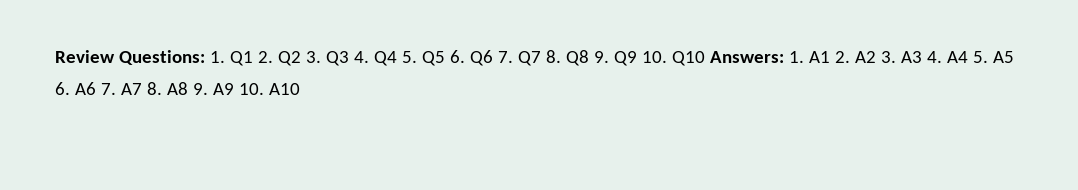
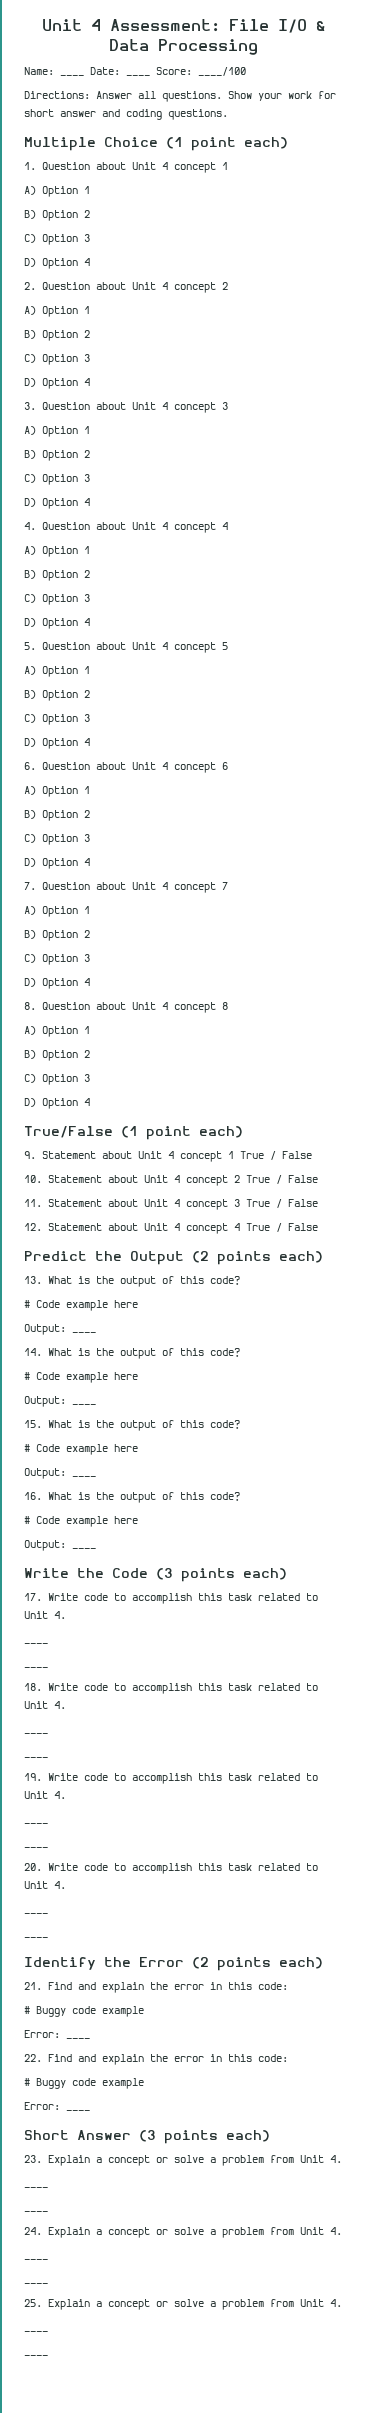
- Review Questions: 1. Q1 2. Q2 3. Q3 4. Q4 5. Q5 6. Q6 7. Q7 8. Q8 9. Q9 10. Q10 Answers: 1. A1 2. A2 3. A3 4. A4 5. A5 6. A6 7. A7 8. A8 9. A9 10. A10
+ Unit 4 Assessment: File I/O & Data Processing
+ Name: ____ Date: ____ Score: ____/100
+ Directions: Answer all questions. Show your work for short answer and coding questions.
+ Multiple Choice (1 point each)
+ 1. Question about Unit 4 concept 1
+ A) Option 1
+ B) Option 2
+ C) Option 3
+ D) Option 4
+ 2. Question about Unit 4 concept 2
+ A) Option 1
+ B) Option 2
+ C) Option 3
+ D) Option 4
+ 3. Question about Unit 4 concept 3
+ A) Option 1
+ B) Option 2
+ C) Option 3
+ D) Option 4
+ 4. Question about Unit 4 concept 4
+ A) Option 1
+ B) Option 2
+ C) Option 3
+ D) Option 4
+ 5. Question about Unit 4 concept 5
+ A) Option 1
+ B) Option 2
+ C) Option 3
+ D) Option 4
+ 6. Question about Unit 4 concept 6
+ A) Option 1
+ B) Option 2
+ C) Option 3
+ D) Option 4
+ 7. Question about Unit 4 concept 7
+ A) Option 1
+ B) Option 2
+ C) Option 3
+ D) Option 4
+ 8. Question about Unit 4 concept 8
+ A) Option 1
+ B) Option 2
+ C) Option 3
+ D) Option 4
+ True/False (1 point each)
+ 9. Statement about Unit 4 concept 1 True / False
+ 10. Statement about Unit 4 concept 2 True / False
+ 11. Statement about Unit 4 concept 3 True / False
+ 12. Statement about Unit 4 concept 4 True / False
+ Predict the Output (2 points each)
+ 13. What is the output of this code?
+ # Code example here
+ Output: ____
+ 14. What is the output of this code?
+ # Code example here
+ Output: ____
+ 15. What is the output of this code?
+ # Code example here
+ Output: ____
+ 16. What is the output of this code?
+ # Code example here
+ Output: ____
+ Write the Code (3 points each)
+ 17. Write code to accomplish this task related to Unit 4.
+ ____
+ ____
+ 18. Write code to accomplish this task related to Unit 4.
+ ____
+ ____
+ 19. Write code to accomplish this task related to Unit 4.
+ ____
+ ____
+ 20. Write code to accomplish this task related to Unit 4.
+ ____
+ ____
+ Identify the Error (2 points each)
+ 21. Find and explain the error in this code:
+ # Buggy code example
+ Error: ____
+ 22. Find and explain the error in this code:
+ # Buggy code example
+ Error: ____
+ Short Answer (3 points each)
+ 23. Explain a concept or solve a problem from Unit 4.
+ ____
+ ____
+ 24. Explain a concept or solve a problem from Unit 4.
+ ____
+ ____
+ 25. Explain a concept or solve a problem from Unit 4.
+ ____
+ ____

